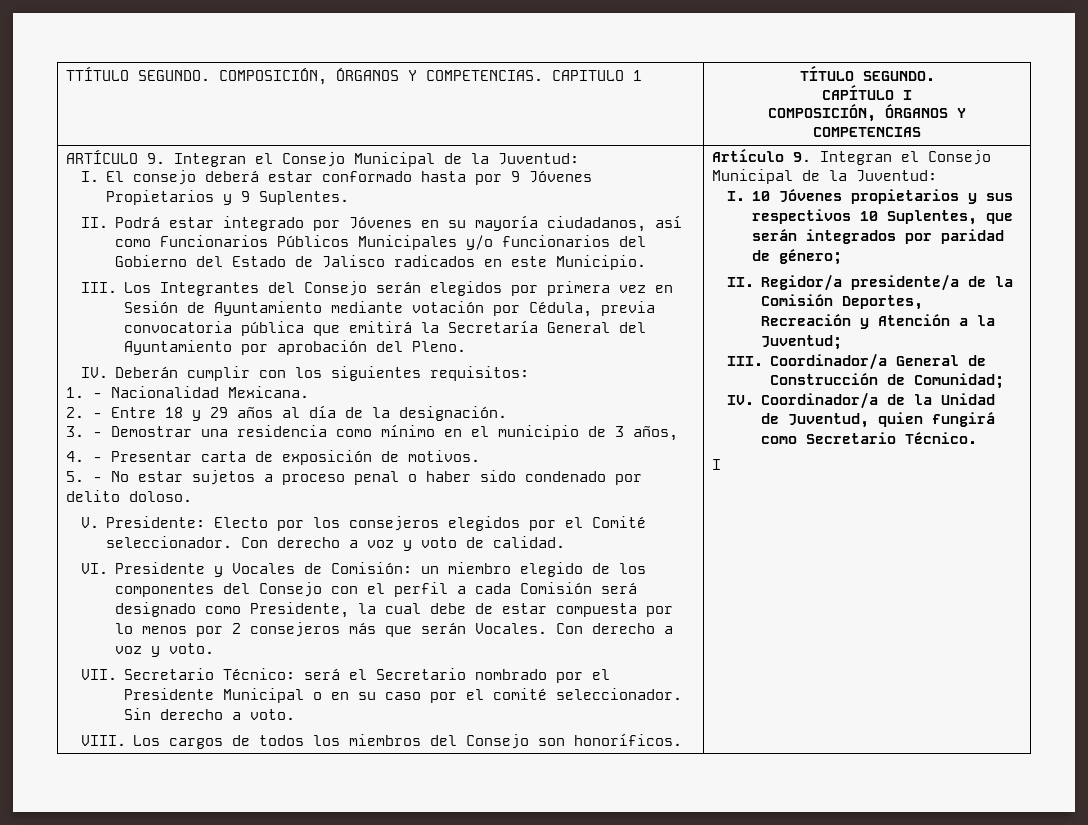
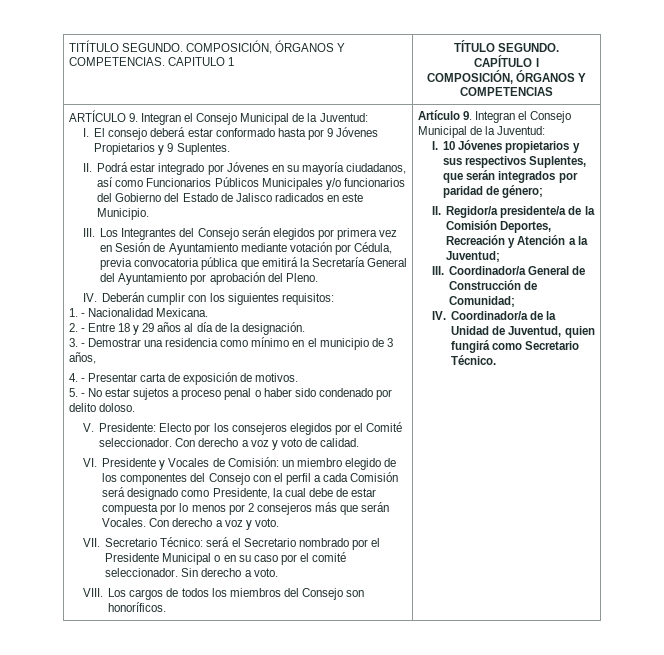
- TTÍTULO SEGUNDO. COMPOSICIÓN, ÓRGANOS Y COMPETENCIAS. CAPITULO 1 | TÍTULO SEGUNDO.
+ TITÍTULO SEGUNDO. COMPOSICIÓN, ÓRGANOS Y COMPETENCIAS. CAPITULO 1 | TÍTULO SEGUNDO.
- I. 10 Jóvenes propietarios y sus respectivos 10 Suplentes, que serán integrados por paridad de género;
+ I. 10 Jóvenes propietarios y sus respectivos Suplentes, que serán integrados por paridad de género;
  IV. Coordinador/a de la Unidad de Juventud, quien fungirá como Secretario Técnico.
- I

